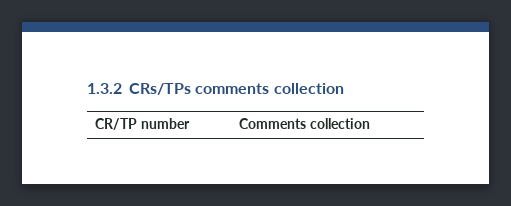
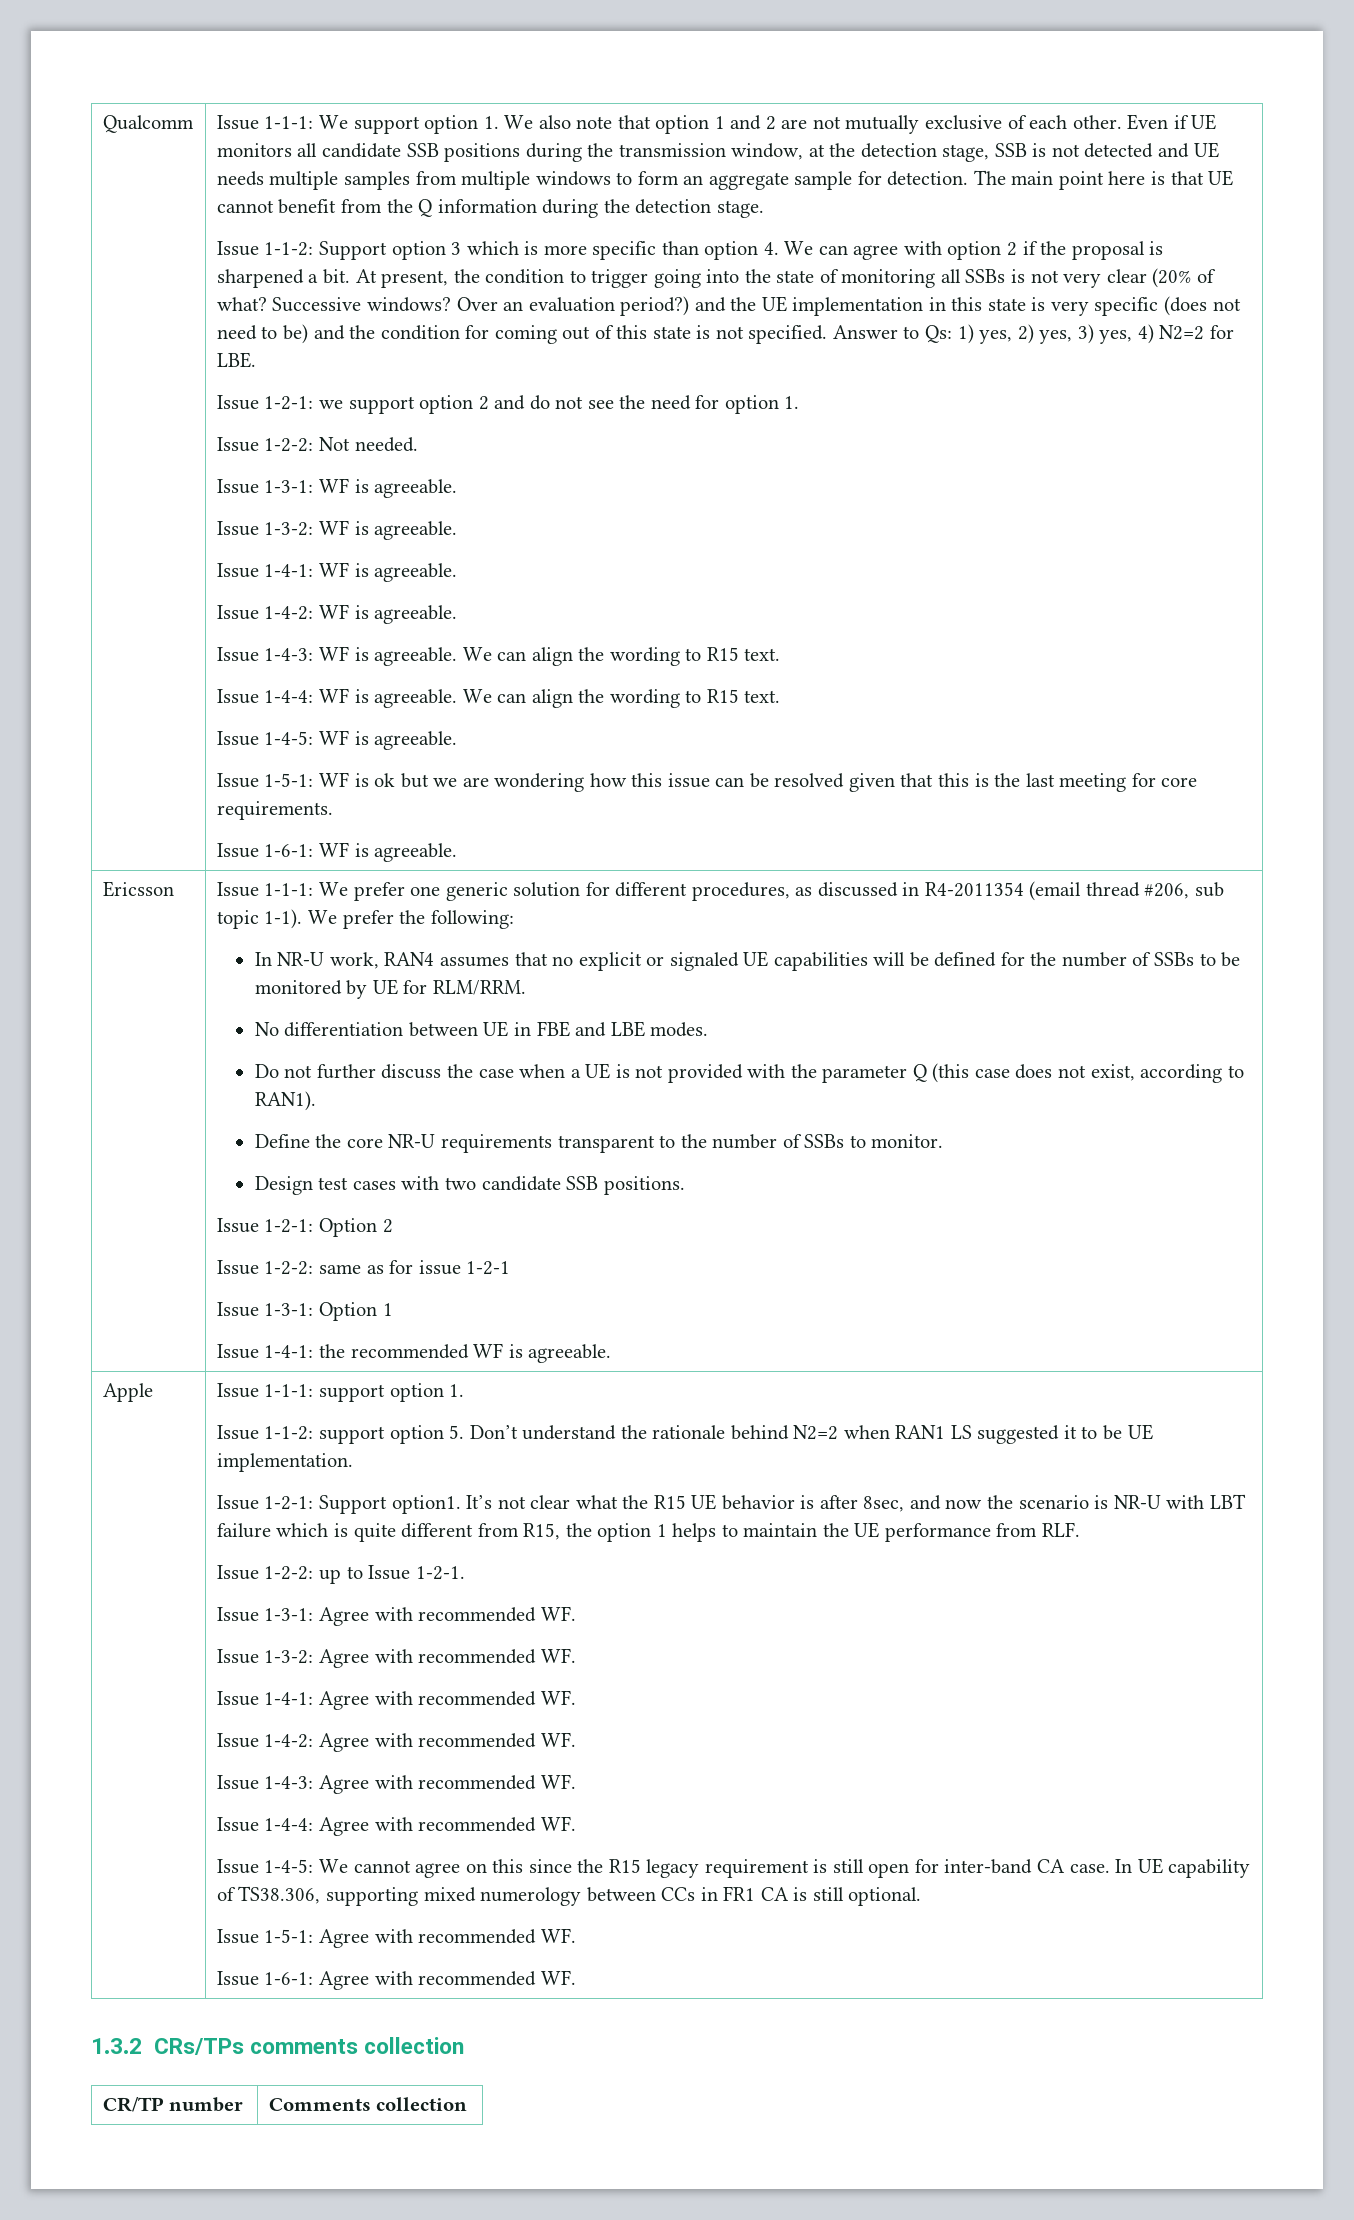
+ Qualcomm | Issue 1-1-1: We support option 1. We also note that option 1 and 2 are not mutually exclusive of each other. Even if UE monitors all candidate SSB positions during the transmission window, at the detection stage, SSB is not detected and UE needs multiple samples from multiple windows to form an aggregate sample for detection. The main point here is that UE cannot benefit from the Q information during the detection stage.
+ Issue 1-1-2: Support option 3 which is more specific than option 4. We can agree with option 2 if the proposal is sharpened a bit. At present, the condition to trigger going into the state of monitoring all SSBs is not very clear (20% of what? Successive windows? Over an evaluation period?) and the UE implementation in this state is very specific (does not need to be) and the condition for coming out of this state is not specified. Answer to Qs: 1) yes, 2) yes, 3) yes, 4) N2=2 for LBE.
+ Issue 1-2-1: we support option 2 and do not see the need for option 1.
+ Issue 1-2-2: Not needed.
+ Issue 1-3-1: WF is agreeable.
+ Issue 1-3-2: WF is agreeable.
+ Issue 1-4-1: WF is agreeable.
+ Issue 1-4-2: WF is agreeable.
+ Issue 1-4-3: WF is agreeable. We can align the wording to R15 text.
+ Issue 1-4-4: WF is agreeable. We can align the wording to R15 text.
+ Issue 1-4-5: WF is agreeable.
+ Issue 1-5-1: WF is ok but we are wondering how this issue can be resolved given that this is the last meeting for core requirements.
+ Issue 1-6-1: WF is agreeable.
+ Ericsson | Issue 1-1-1: We prefer one generic solution for different procedures, as discussed in R4-2011354 (email thread #206, sub topic 1-1). We prefer the following:
+ In NR-U work, RAN4 assumes that no explicit or signaled UE capabilities will be defined for the number of SSBs to be monitored by UE for RLM/RRM.
+ No differentiation between UE in FBE and LBE modes.
+ Do not further discuss the case when a UE is not provided with the parameter Q (this case does not exist, according to RAN1).
+ Define the core NR-U requirements transparent to the number of SSBs to monitor.
+ Design test cases with two candidate SSB positions.
+ Issue 1-2-1: Option 2
+ Issue 1-2-2: same as for issue 1-2-1
+ Issue 1-3-1: Option 1
+ Issue 1-4-1: the recommended WF is agreeable.
+ Apple | Issue 1-1-1: support option 1.
+ Issue 1-1-2: support option 5. Don’t understand the rationale behind N2=2 when RAN1 LS suggested it to be UE implementation.
+ Issue 1-2-1: Support option1. It’s not clear what the R15 UE behavior is after 8sec, and now the scenario is NR-U with LBT failure which is quite different from R15, the option 1 helps to maintain the UE performance from RLF.
+ Issue 1-2-2: up to Issue 1-2-1.
+ Issue 1-3-1: Agree with recommended WF.
+ Issue 1-3-2: Agree with recommended WF.
+ Issue 1-4-1: Agree with recommended WF.
+ Issue 1-4-2: Agree with recommended WF.
+ Issue 1-4-3: Agree with recommended WF.
+ Issue 1-4-4: Agree with recommended WF.
+ Issue 1-4-5: We cannot agree on this since the R15 legacy requirement is still open for inter-band CA case. In UE capability of TS38.306, supporting mixed numerology between CCs in FR1 CA is still optional.
+ Issue 1-5-1: Agree with recommended WF.
+ Issue 1-6-1: Agree with recommended WF.

